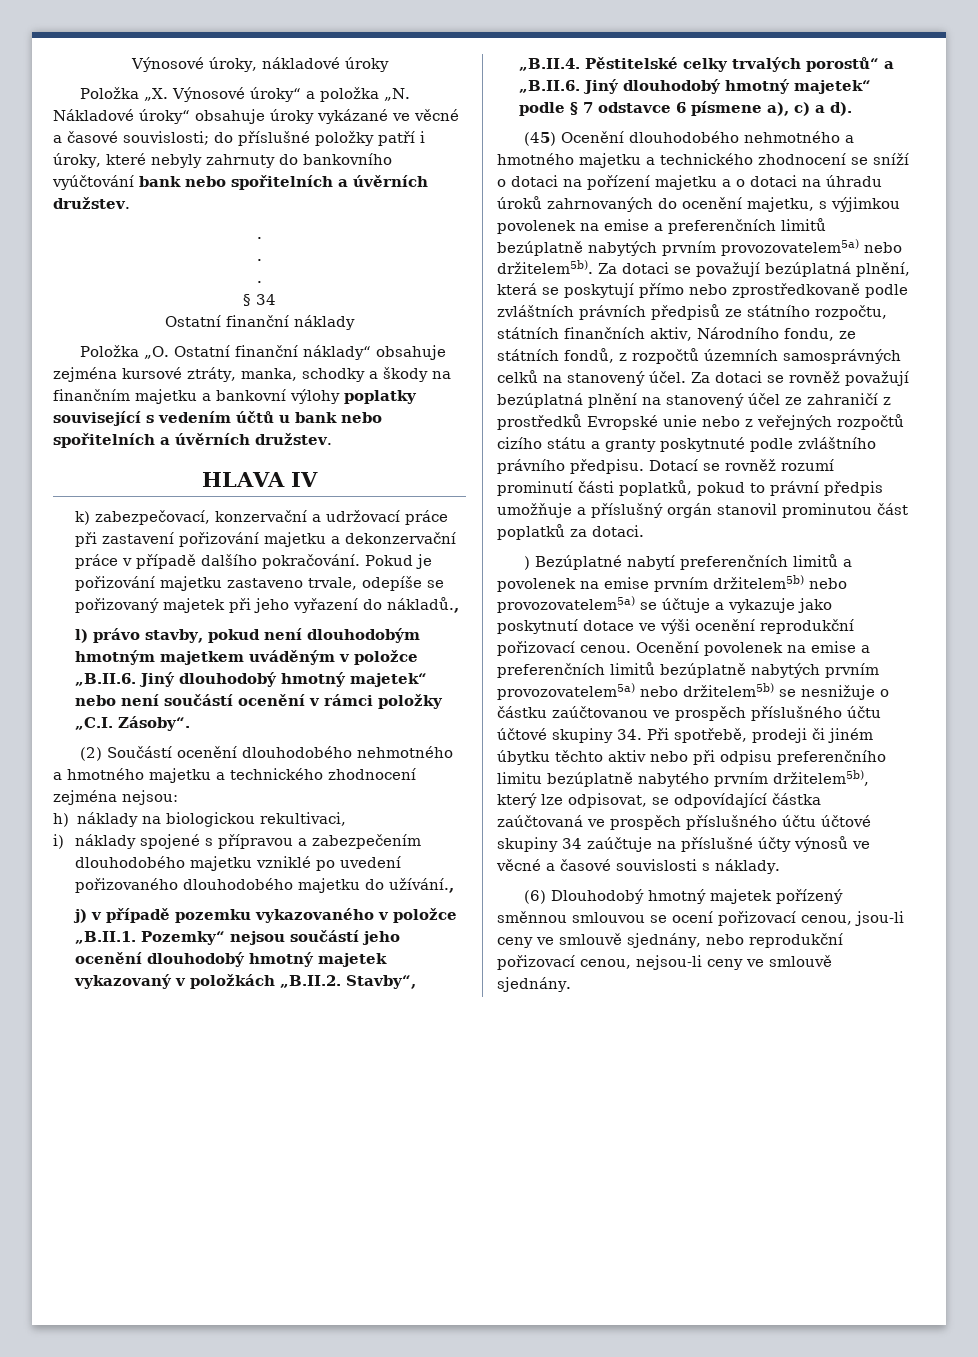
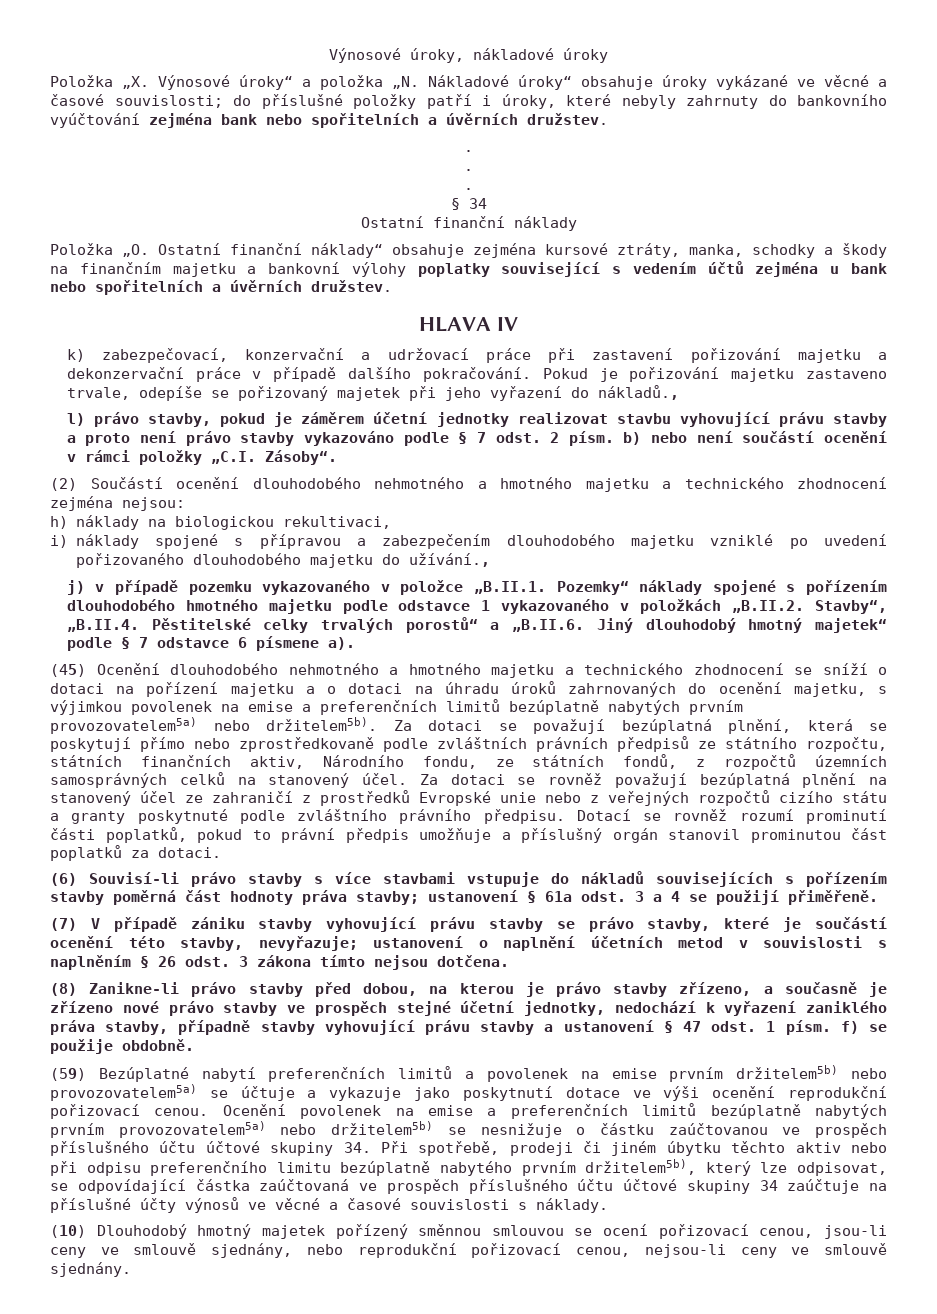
- Nákladové úroky“ obsahuje úroky vykázané ve věcné a časové souvislosti; do příslušné položky patří i úroky, které nebyly zahrnuty do bankovního vyúčtování bank nebo spořitelních a úvěrních družstev.
+ Nákladové úroky“ obsahuje úroky vykázané ve věcné a časové souvislosti; do příslušné položky patří i úroky, které nebyly zahrnuty do bankovního vyúčtování zejména bank nebo spořitelních a úvěrních družstev.
- Ostatní finanční náklady“ obsahuje zejména kursové ztráty, manka, schodky a škody na finančním majetku a bankovní výlohy poplatky související s vedením účtů u bank nebo spořitelních a úvěrních družstev.
+ Ostatní finanční náklady“ obsahuje zejména kursové ztráty, manka, schodky a škody na finančním majetku a bankovní výlohy poplatky související s vedením účtů zejména u bank nebo spořitelních a úvěrních družstev.
- l) právo stavby, pokud není dlouhodobým hmotným majetkem uváděným v položce „B.II.6. Jiný dlouhodobý hmotný majetek“ nebo není součástí ocenění v rámci položky „C.I. Zásoby“.
+ l) právo stavby, pokud je záměrem účetní jednotky realizovat stavbu vyhovující právu stavby a proto není právo stavby vykazováno podle § 7 odst. 2 písm. b) nebo není součástí ocenění v rámci položky „C.I. Zásoby“.
- j) v případě pozemku vykazovaného v položce „B.II.1. Pozemky“ nejsou součástí jeho ocenění dlouhodobý hmotný majetek vykazovaný v položkách „B.II.2. Stavby“, „B.II.4. Pěstitelské celky trvalých porostů“ a „B.II.6. Jiný dlouhodobý hmotný majetek“ podle § 7 odstavce 6 písmene a), c) a d).
+ j) v případě pozemku vykazovaného v položce „B.II.1. Pozemky“ náklady spojené s pořízením dlouhodobého hmotného majetku podle odstavce 1 vykazovaného v položkách „B.II.2. Stavby“, „B.II.4. Pěstitelské celky trvalých porostů“ a „B.II.6. Jiný dlouhodobý hmotný majetek“ podle § 7 odstavce 6 písmene a).
- ) Bezúplatné nabytí preferenčních limitů a povolenek na emise prvním držitelem5b) nebo provozovatelem5a) se účtuje a vykazuje jako poskytnutí dotace ve výši ocenění reprodukční pořizovací cenou.
+ (6) Souvisí-li právo stavby s více stavbami vstupuje do nákladů souvisejících s pořízením stavby poměrná část hodnoty práva stavby; ustanovení § 61a odst. 3 a 4 se použijí přiměřeně.
+ (7) V případě zániku stavby vyhovující právu stavby se právo stavby, které je součástí ocenění této stavby, nevyřazuje; ustanovení o naplnění účetních metod v souvislosti s naplněním § 26 odst. 3 zákona tímto nejsou dotčena.
+ (8) Zanikne-li právo stavby před dobou, na kterou je právo stavby zřízeno, a současně je zřízeno nové právo stavby ve prospěch stejné účetní jednotky, nedochází k vyřazení zaniklého práva stavby, případně stavby vyhovující právu stavby a ustanovení § 47 odst. 1 písm. f) se použije obdobně.
+ (59) Bezúplatné nabytí preferenčních limitů a povolenek na emise prvním držitelem5b) nebo provozovatelem5a) se účtuje a vykazuje jako poskytnutí dotace ve výši ocenění reprodukční pořizovací cenou.
- (6) Dlouhodobý hmotný majetek pořízený směnnou smlouvou se ocení pořizovací cenou, jsou-li ceny ve smlouvě sjednány, nebo reprodukční pořizovací cenou, nejsou-li ceny ve smlouvě sjednány.
+ (10) Dlouhodobý hmotný majetek pořízený směnnou smlouvou se ocení pořizovací cenou, jsou-li ceny ve smlouvě sjednány, nebo reprodukční pořizovací cenou, nejsou-li ceny ve smlouvě sjednány.

